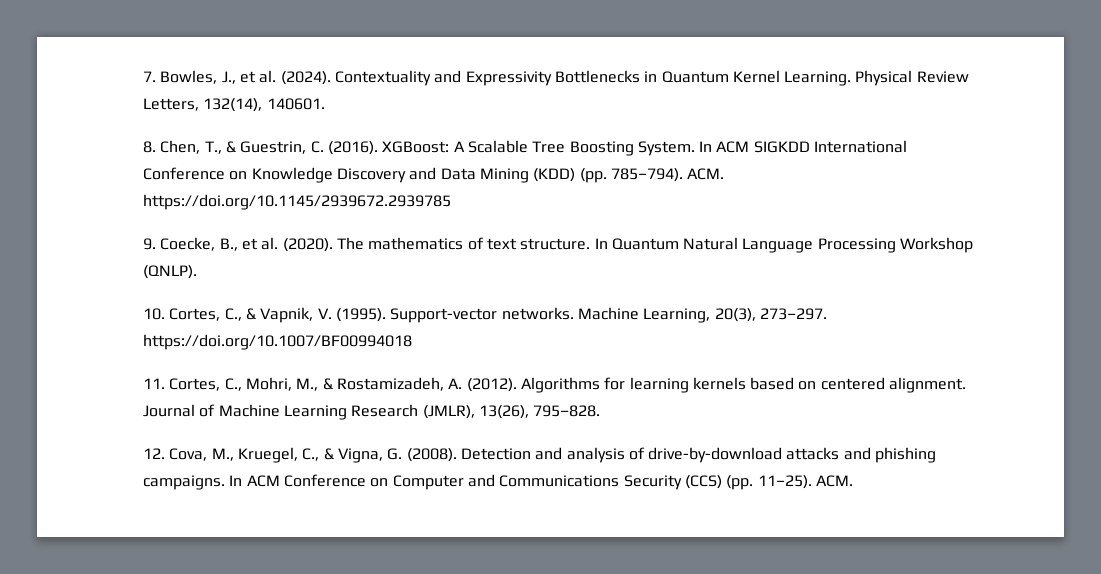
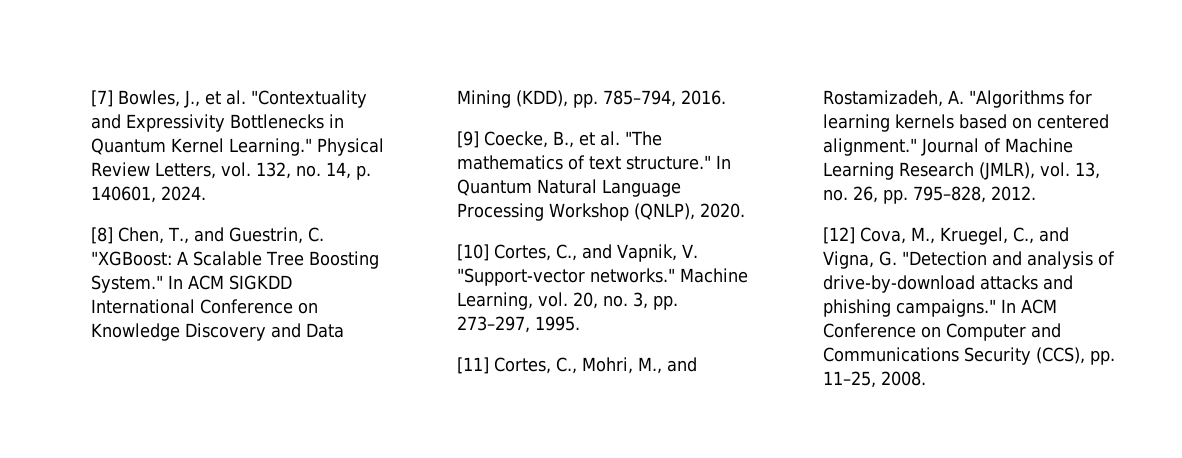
- 7. Bowles, J., et al. (2024). Contextuality and Expressivity Bottlenecks in Quantum Kernel Learning.
+ [7] Bowles, J., et al. "Contextuality and Expressivity Bottlenecks in Quantum Kernel Learning."
- Physical Review Letters, 132(14), 140601.
- 8. Chen, T., & Guestrin, C. (2016). XGBoost: A Scalable Tree Boosting System.
+ Physical Review Letters, vol. 132, no. 14, p. 140601, 2024.
+ [8] Chen, T., and Guestrin, C. "XGBoost: A Scalable Tree Boosting System."
- In ACM SIGKDD International Conference on Knowledge Discovery and Data Mining (KDD) (pp. 785–794). ACM. https://doi.org/10.1145/2939672.2939785
- 9. Coecke, B., et al. (2020). The mathematics of text structure.
+ In ACM SIGKDD International Conference on Knowledge Discovery and Data Mining (KDD), pp. 785–794, 2016.
+ [9] Coecke, B., et al. "The mathematics of text structure."
- In Quantum Natural Language Processing Workshop (QNLP).
- 10. Cortes, C., & Vapnik, V. (1995). Support-vector networks. Machine Learning, 20(3), 273–297. https://doi.org/10.1007/BF00994018
- 11. Cortes, C., Mohri, M., & Rostamizadeh, A. (2012). Algorithms for learning kernels based on centered alignment.
+ In Quantum Natural Language Processing Workshop (QNLP), 2020.
+ [10] Cortes, C., and Vapnik, V. "Support-vector networks." Machine Learning, vol. 20, no. 3, pp. 273–297, 1995.
+ [11] Cortes, C., Mohri, M., and Rostamizadeh, A. "Algorithms for learning kernels based on centered alignment."
- Journal of Machine Learning Research (JMLR), 13(26), 795–828.
- 12. Cova, M., Kruegel, C., & Vigna, G. (2008). Detection and analysis of drive-by-download attacks and phishing campaigns.
+ Journal of Machine Learning Research (JMLR), vol. 13, no. 26, pp. 795–828, 2012.
+ [12] Cova, M., Kruegel, C., and Vigna, G. "Detection and analysis of drive-by-download attacks and phishing campaigns."
- In ACM Conference on Computer and Communications Security (CCS) (pp. 11–25). ACM.
+ In ACM Conference on Computer and Communications Security (CCS), pp. 11–25, 2008.

